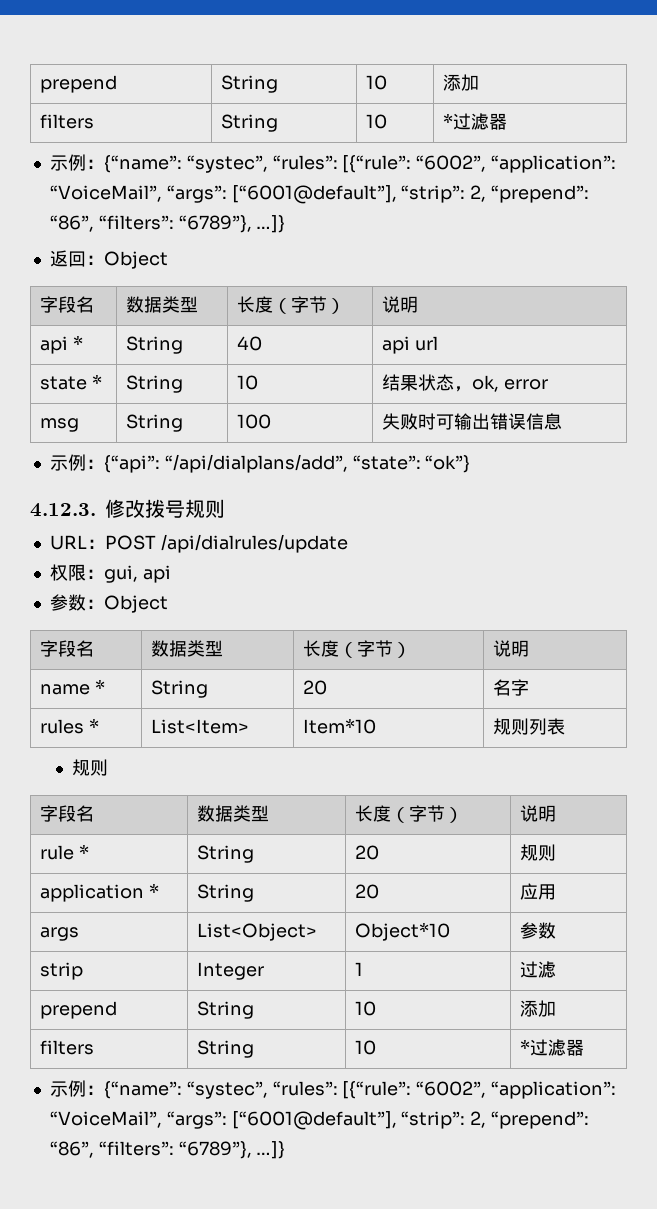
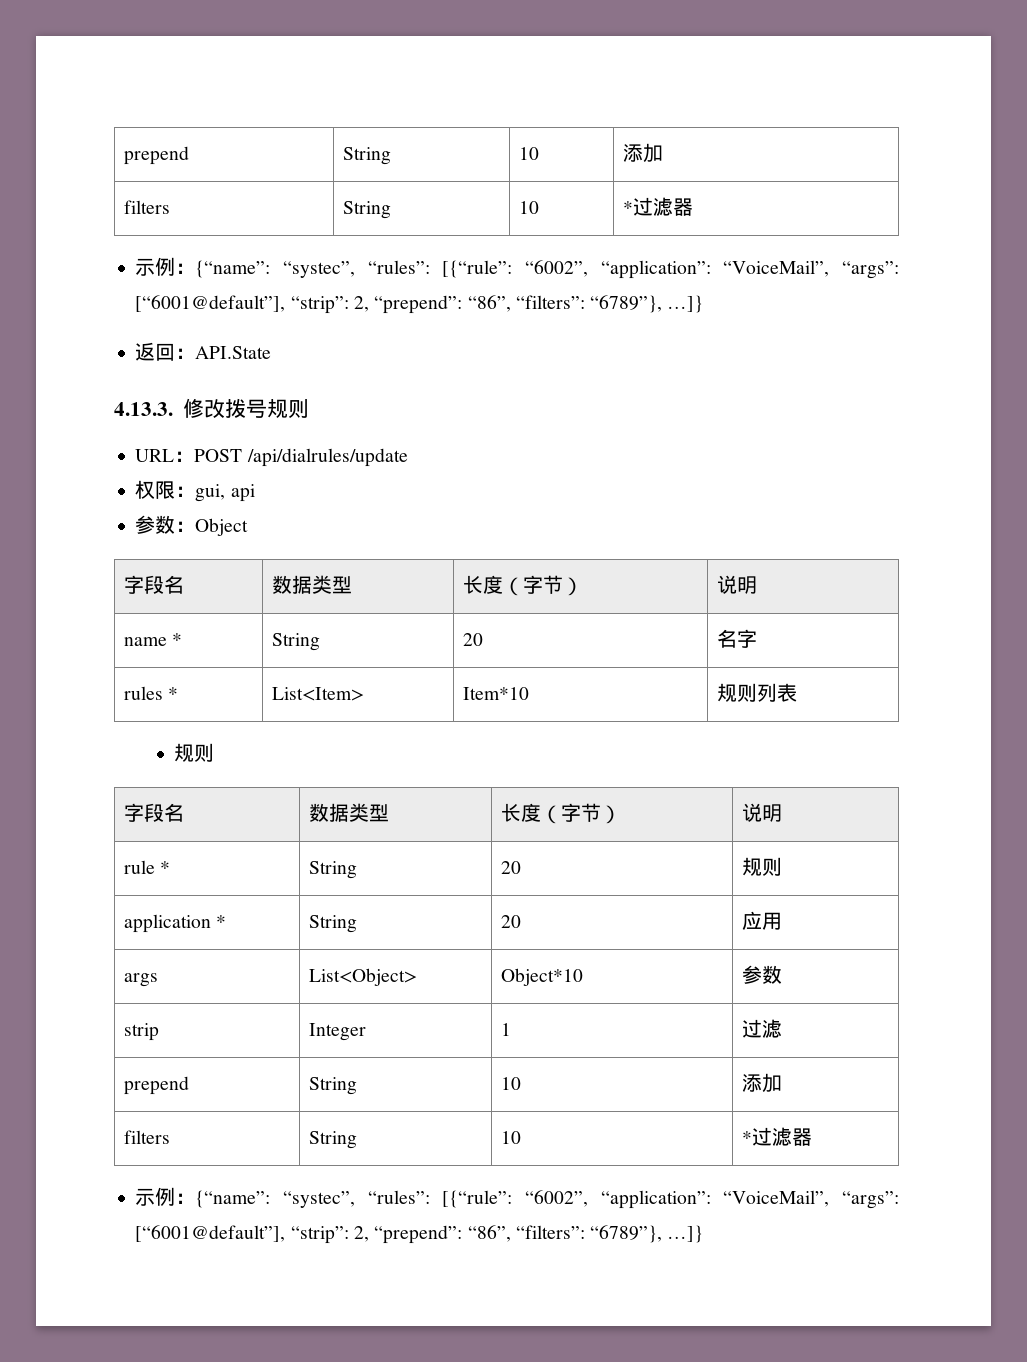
- 返回：Object
- 字段名 | 数据类型 | 长度（字节） | 说明
- api * | String | 40 | api url
- state * | String | 10 | 结果状态，ok, error
- msg | String | 100 | 失败时可输出错误信息
- 示例：{“api”: “/api/dialplans/add”, “state”: “ok”}
- 4.12.3.修改拨号规则
+ 返回：API.State
+ 4.13.3.修改拨号规则

